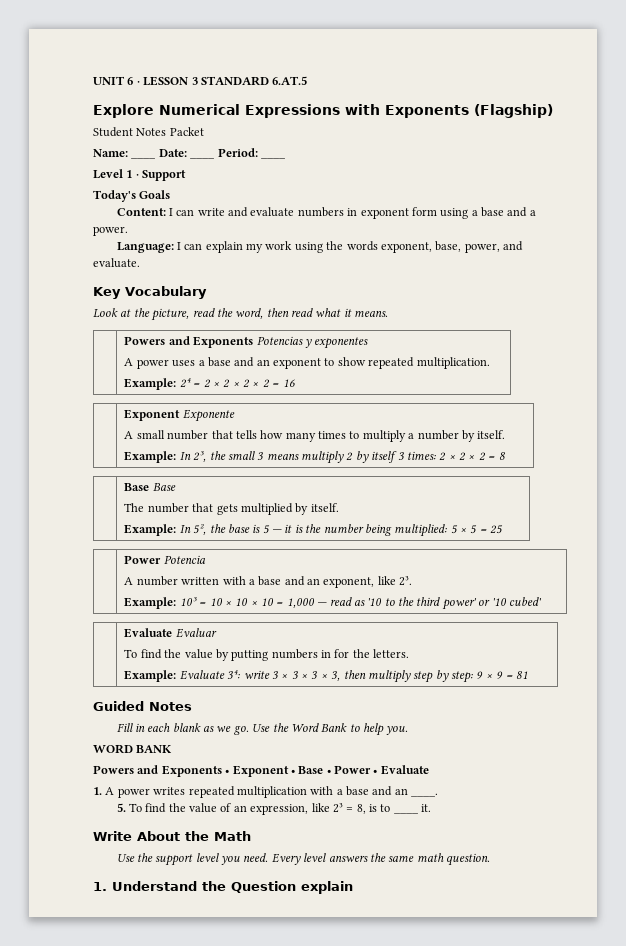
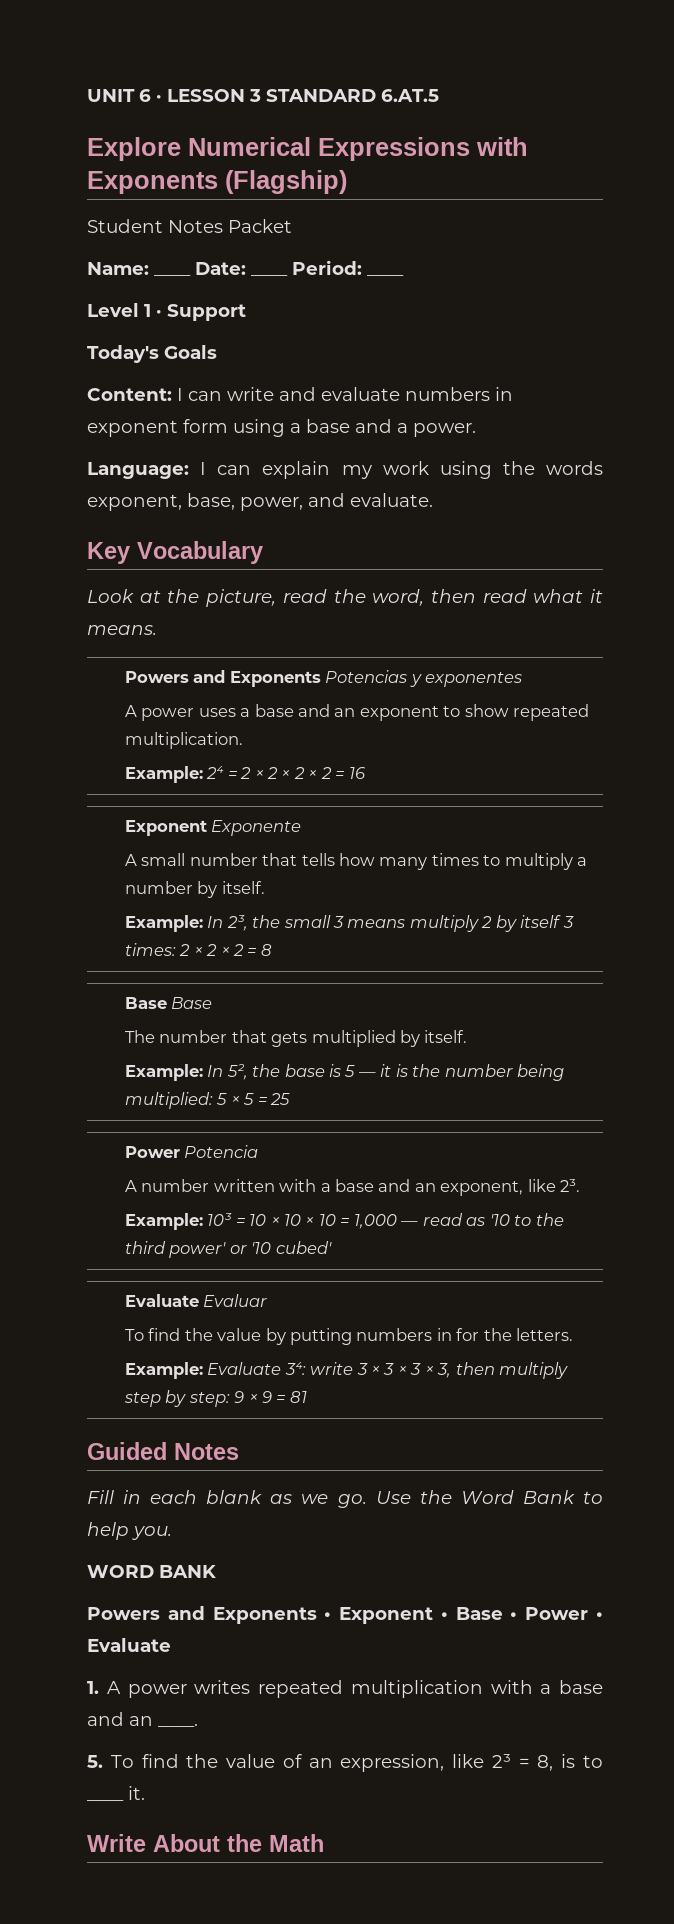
- Use the support level you need. Every level answers the same math question.
- 1. Understand the Question explain

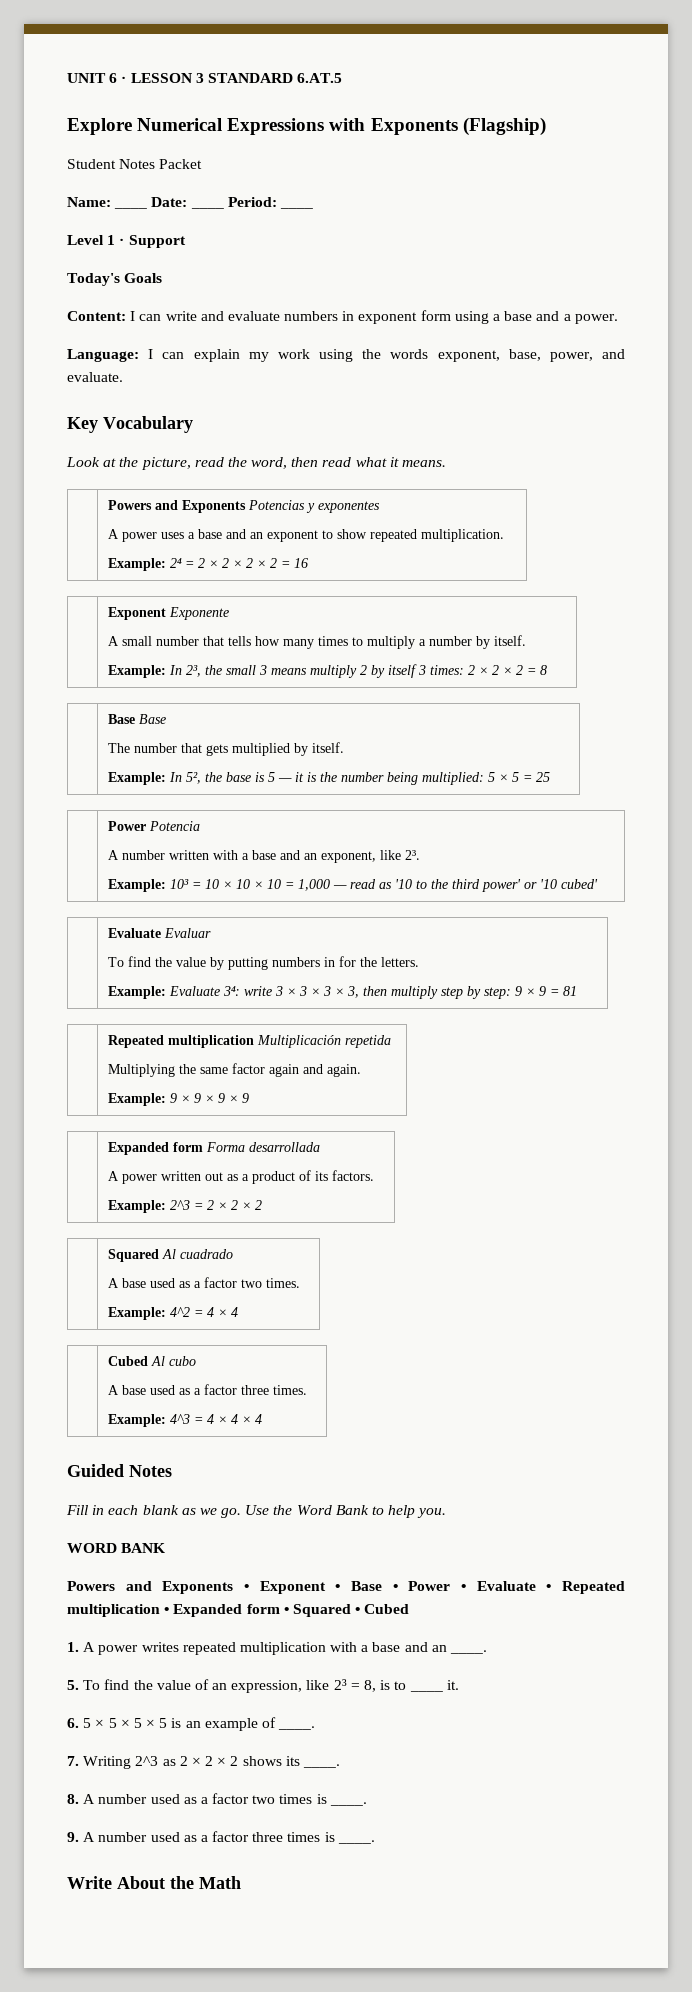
+ | Repeated multiplication Multiplicación repetida
+ Multiplying the same factor again and again.
+ Example: 9 × 9 × 9 × 9
+ | Expanded form Forma desarrollada
+ A power written out as a product of its factors.
+ Example: 2^3 = 2 × 2 × 2
+ | Squared Al cuadrado
+ A base used as a factor two times.
+ Example: 4^2 = 4 × 4
+ | Cubed Al cubo
+ A base used as a factor three times.
+ Example: 4^3 = 4 × 4 × 4
- Powers and Exponents • Exponent • Base • Power • Evaluate
+ Powers and Exponents • Exponent • Base • Power • Evaluate • Repeated multiplication • Expanded form • Squared • Cubed
+ 6. 5 × 5 × 5 × 5 is an example of ____.
+ 7. Writing 2^3 as 2 × 2 × 2 shows its ____.
+ 8. A number used as a factor two times is ____.
+ 9. A number used as a factor three times is ____.

